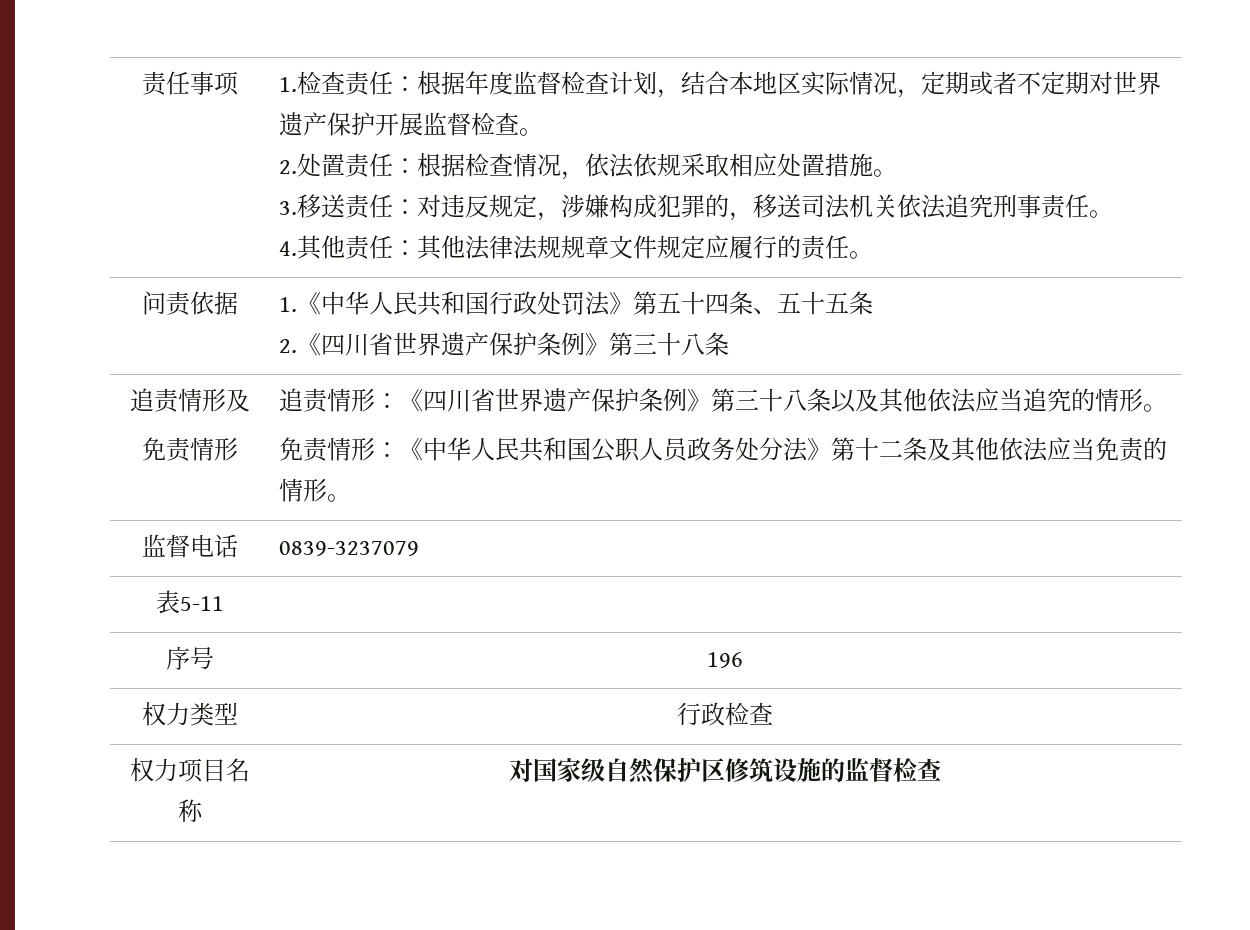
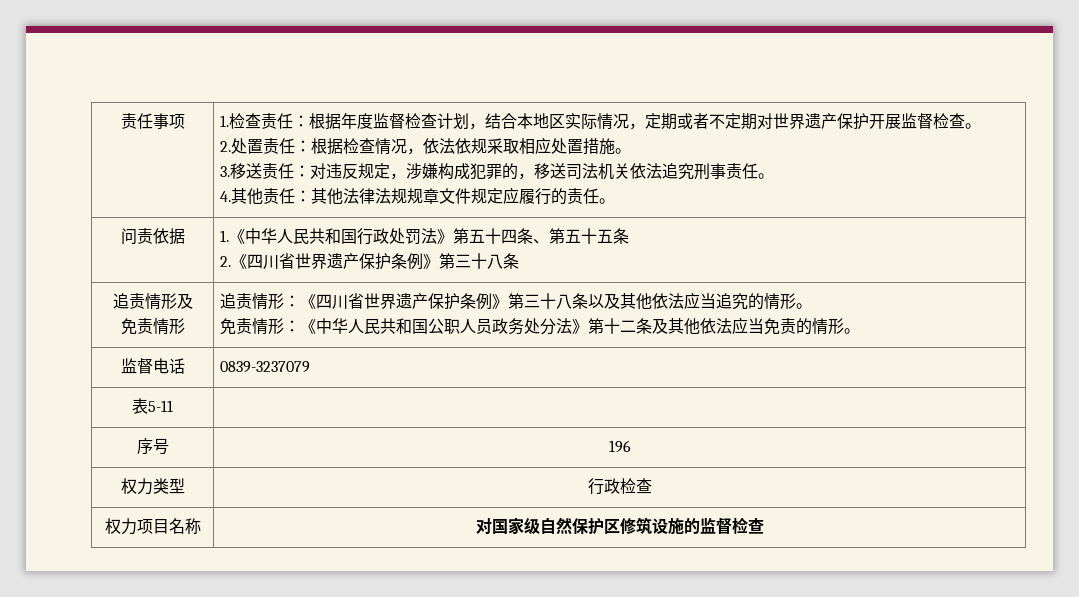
- 问责依据 | 1.《中华人民共和国行政处罚法》第五十四条、五十五条
+ 问责依据 | 1.《中华人民共和国行政处罚法》第五十四条、第五十五条

